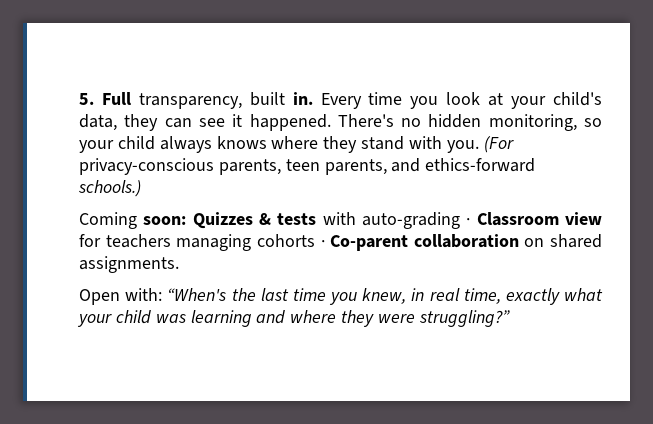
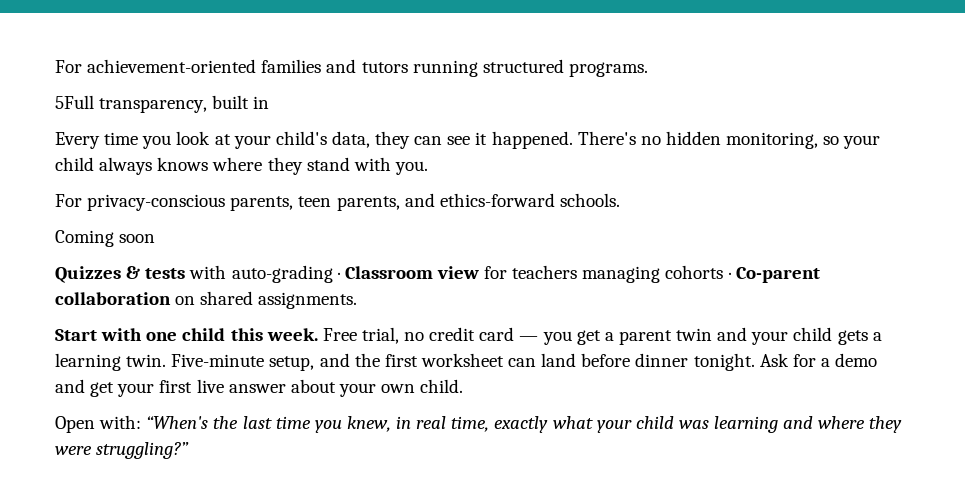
- 5. Full transparency, built in. Every time you look at your child's data, they can see it happened.
+ For achievement-oriented families and tutors running structured programs.
+ 5Full transparency, built in
+ Every time you look at your child's data, they can see it happened.
- There's no hidden monitoring, so your child always knows where they stand with you. (For privacy-conscious parents, teen parents, and ethics-forward schools.)
+ There's no hidden monitoring, so your child always knows where they stand with you.
+ For privacy-conscious parents, teen parents, and ethics-forward schools.
- Coming soon: Quizzes & tests with auto-grading · Classroom view for teachers managing cohorts · Co-parent collaboration on shared assignments.
+ Coming soon
+ Quizzes & tests with auto-grading · Classroom view for teachers managing cohorts · Co-parent collaboration on shared assignments.
+ Start with one child this week. Free trial, no credit card — you get a parent twin and your child gets a learning twin. Five-minute setup, and the first worksheet can land before dinner tonight. Ask for a demo and get your first live answer about your own child.

